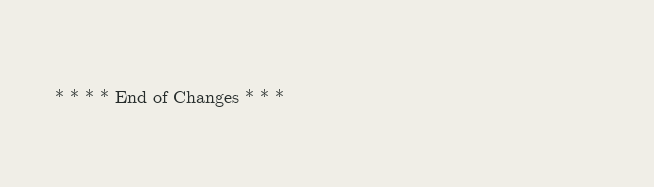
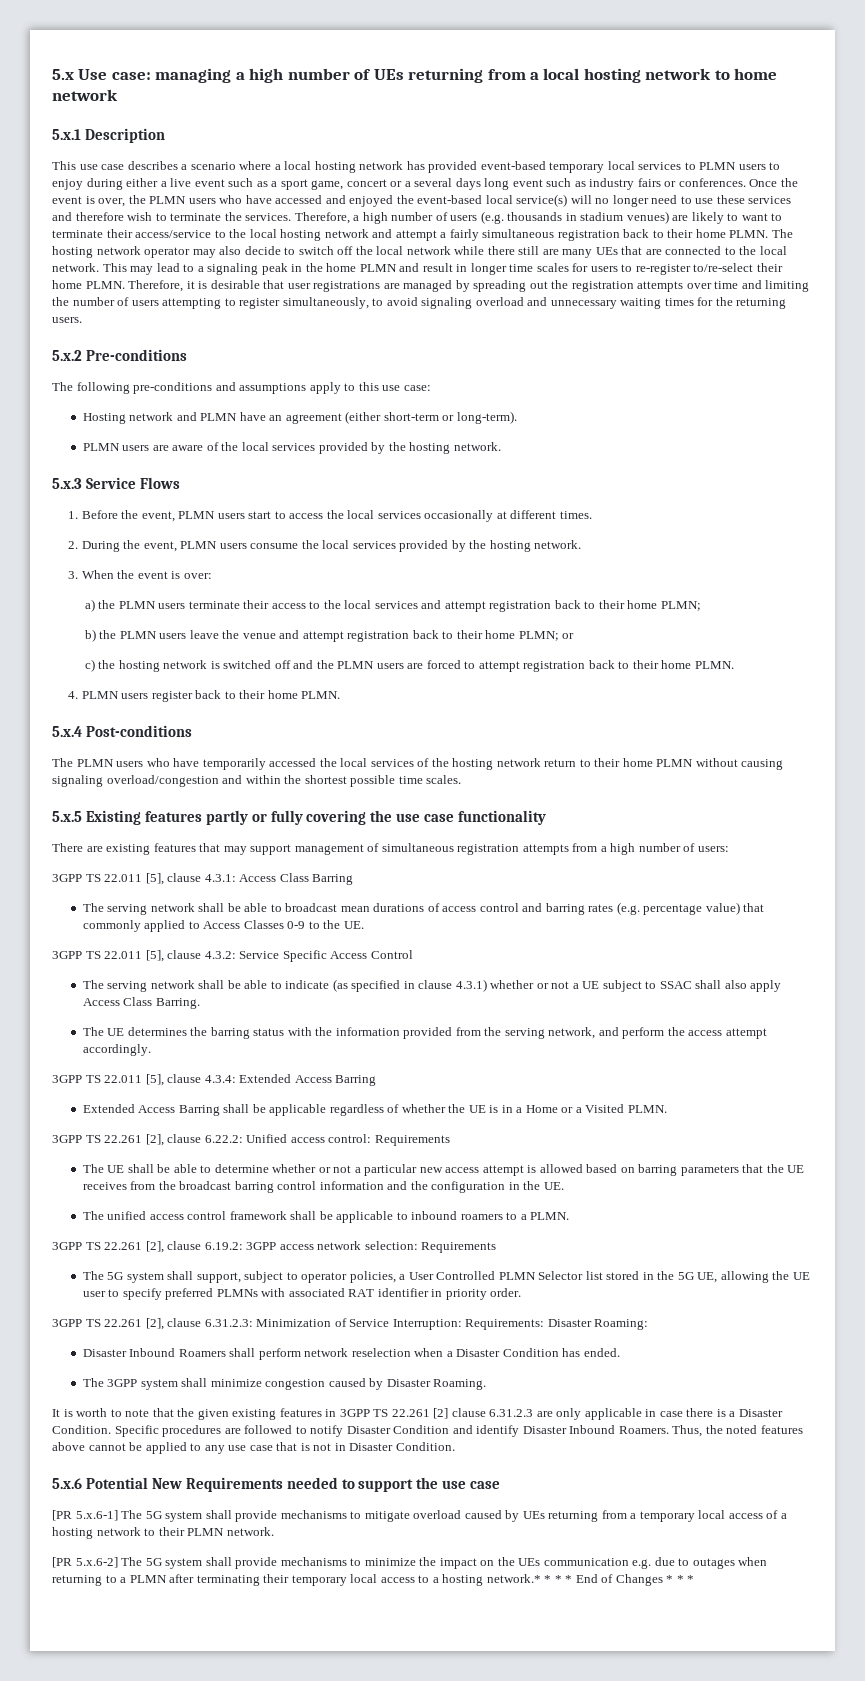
- * * * * End of Changes * * *
+ 5.x Use case: managing a high number of UEs returning from a local hosting network to home network
+ 5.x.1 Description
+ This use case describes a scenario where a local hosting network has provided event-based temporary local services to PLMN users to enjoy during either a live event such as a sport game, concert or a several days long event such as industry fairs or conferences. Once the event is over, the PLMN users who have accessed and enjoyed the event-based local service(s) will no longer need to use these services and therefore wish to terminate the services. Therefore, a high number of users (e.g. thousands in stadium venues) are likely to want to terminate their access/service to the local hosting network and attempt a fairly simultaneous registration back to their home PLMN. The hosting network operator may also decide to switch off the local network while there still are many UEs that are connected to the local network. This may lead to a signaling peak in the home PLMN and result in longer time scales for users to re-register to/re-select their home PLMN. Therefore, it is desirable that user registrations are managed by spreading out the registration attempts over time and limiting the number of users attempting to register simultaneously, to avoid signaling overload and unnecessary waiting times for the returning users.
+ 5.x.2 Pre-conditions
+ The following pre-conditions and assumptions apply to this use case:
+ Hosting network and PLMN have an agreement (either short-term or long-term).
+ PLMN users are aware of the local services provided by the hosting network.
+ 5.x.3 Service Flows
+ 1. Before the event, PLMN users start to access the local services occasionally at different times.
+ 2. During the event, PLMN users consume the local services provided by the hosting network.
+ 3. When the event is over:
+ a) the PLMN users terminate their access to the local services and attempt registration back to their home PLMN;
+ b) the PLMN users leave the venue and attempt registration back to their home PLMN; or
+ c) the hosting network is switched off and the PLMN users are forced to attempt registration back to their home PLMN.
+ 4. PLMN users register back to their home PLMN.
+ 5.x.4 Post-conditions
+ The PLMN users who have temporarily accessed the local services of the hosting network return to their home PLMN without causing signaling overload/congestion and within the shortest possible time scales.
+ 5.x.5 Existing features partly or fully covering the use case functionality
+ There are existing features that may support management of simultaneous registration attempts from a high number of users:
+ 3GPP TS 22.011 [5], clause 4.3.1: Access Class Barring
+ The serving network shall be able to broadcast mean durations of access control and barring rates (e.g. percentage value) that commonly applied to Access Classes 0-9 to the UE.
+ 3GPP TS 22.011 [5], clause 4.3.2: Service Specific Access Control
+ The serving network shall be able to indicate (as specified in clause 4.3.1) whether or not a UE subject to SSAC shall also apply Access Class Barring.
+ The UE determines the barring status with the information provided from the serving network, and perform the access attempt accordingly.
+ 3GPP TS 22.011 [5], clause 4.3.4: Extended Access Barring
+ Extended Access Barring shall be applicable regardless of whether the UE is in a Home or a Visited PLMN.
+ 3GPP TS 22.261 [2], clause 6.22.2: Unified access control: Requirements
+ The UE shall be able to determine whether or not a particular new access attempt is allowed based on barring parameters that the UE receives from the broadcast barring control information and the configuration in the UE.
+ The unified access control framework shall be applicable to inbound roamers to a PLMN.
+ 3GPP TS 22.261 [2], clause 6.19.2: 3GPP access network selection: Requirements
+ The 5G system shall support, subject to operator policies, a User Controlled PLMN Selector list stored in the 5G UE, allowing the UE user to specify preferred PLMNs with associated RAT identifier in priority order.
+ 3GPP TS 22.261 [2], clause 6.31.2.3: Minimization of Service Interruption: Requirements: Disaster Roaming:
+ Disaster Inbound Roamers shall perform network reselection when a Disaster Condition has ended.
+ The 3GPP system shall minimize congestion caused by Disaster Roaming.
+ It is worth to note that the given existing features in 3GPP TS 22.261 [2] clause 6.31.2.3 are only applicable in case there is a Disaster Condition. Specific procedures are followed to notify Disaster Condition and identify Disaster Inbound Roamers. Thus, the noted features above cannot be applied to any use case that is not in Disaster Condition.
+ 5.x.6 Potential New Requirements needed to support the use case
+ [PR 5.x.6-1] The 5G system shall provide mechanisms to mitigate overload caused by UEs returning from a temporary local access of a hosting network to their PLMN network.
+ [PR 5.x.6-2] The 5G system shall provide mechanisms to minimize the impact on the UEs communication e.g. due to outages when returning to a PLMN after terminating their temporary local access to a hosting network.* * * * End of Changes * * *

